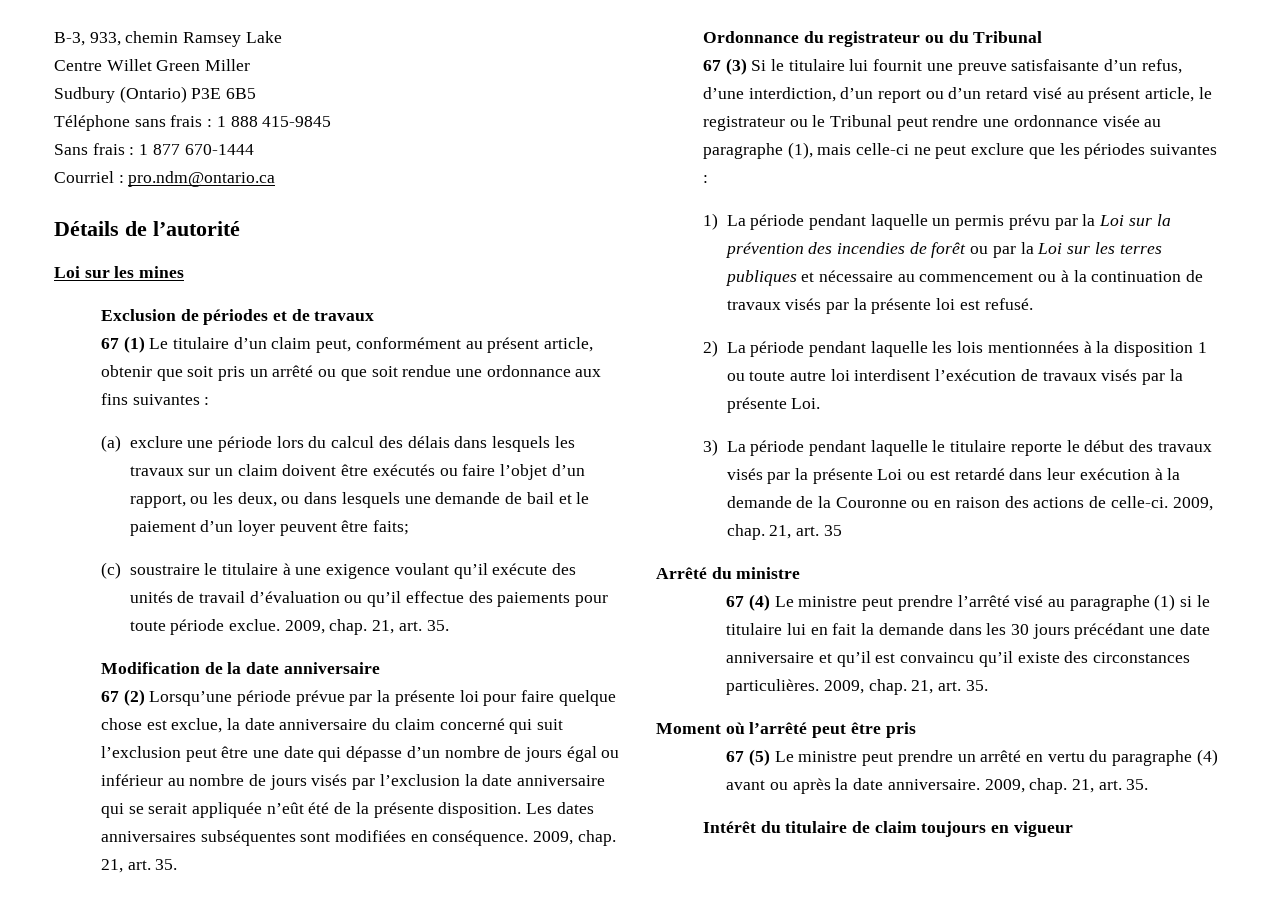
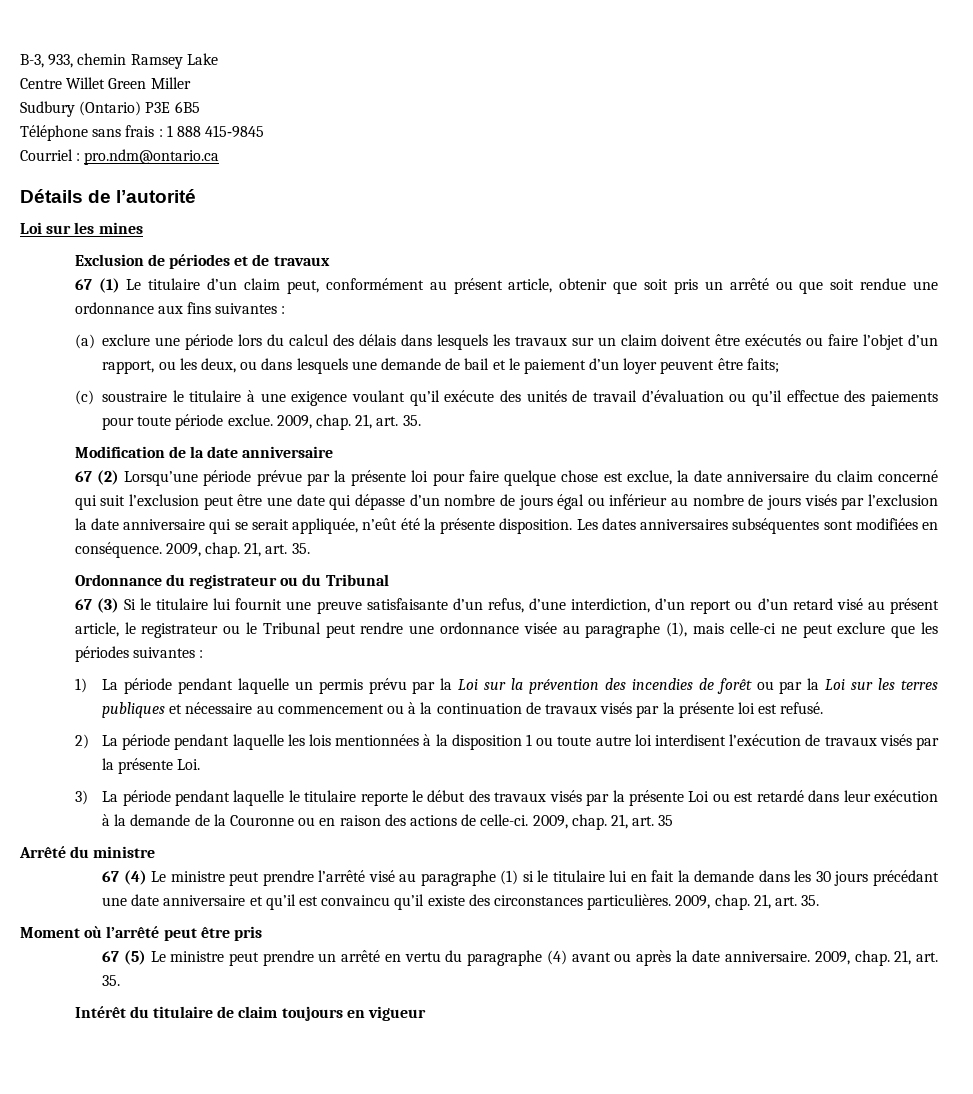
- Sans frais : 1 877 670-1444
- 67 (2) Lorsqu’une période prévue par la présente loi pour faire quelque chose est exclue, la date anniversaire du claim concerné qui suit l’exclusion peut être une date qui dépasse d’un nombre de jours égal ou inférieur au nombre de jours visés par l’exclusion la date anniversaire qui se serait appliquée n’eût été de la présente disposition.
+ 67 (2) Lorsqu’une période prévue par la présente loi pour faire quelque chose est exclue, la date anniversaire du claim concerné qui suit l’exclusion peut être une date qui dépasse d’un nombre de jours égal ou inférieur au nombre de jours visés par l’exclusion la date anniversaire qui se serait appliquée, n’eût été la présente disposition.

